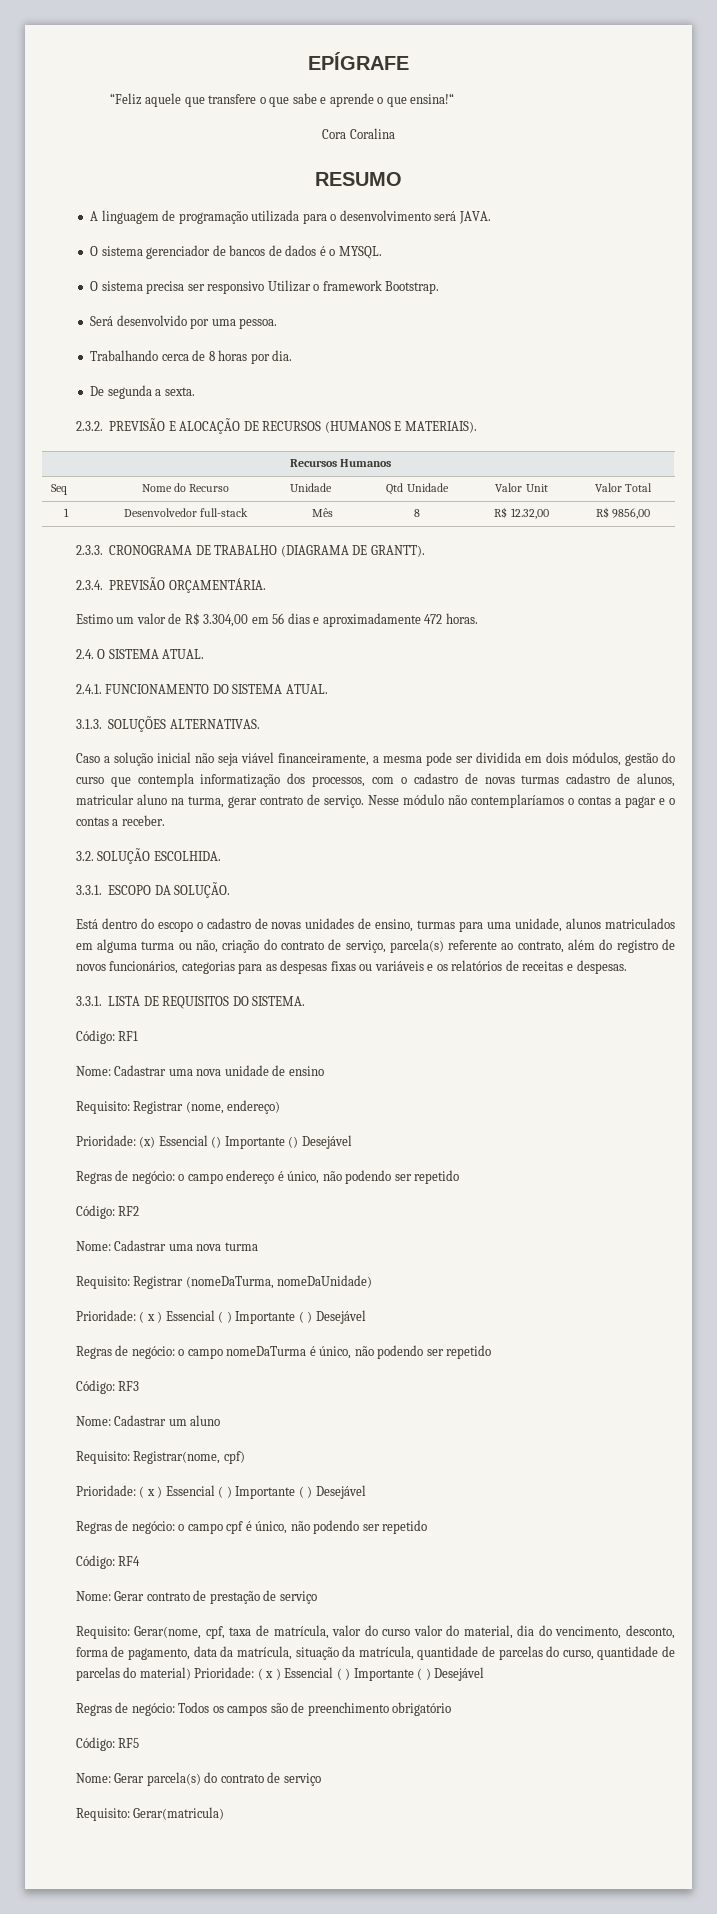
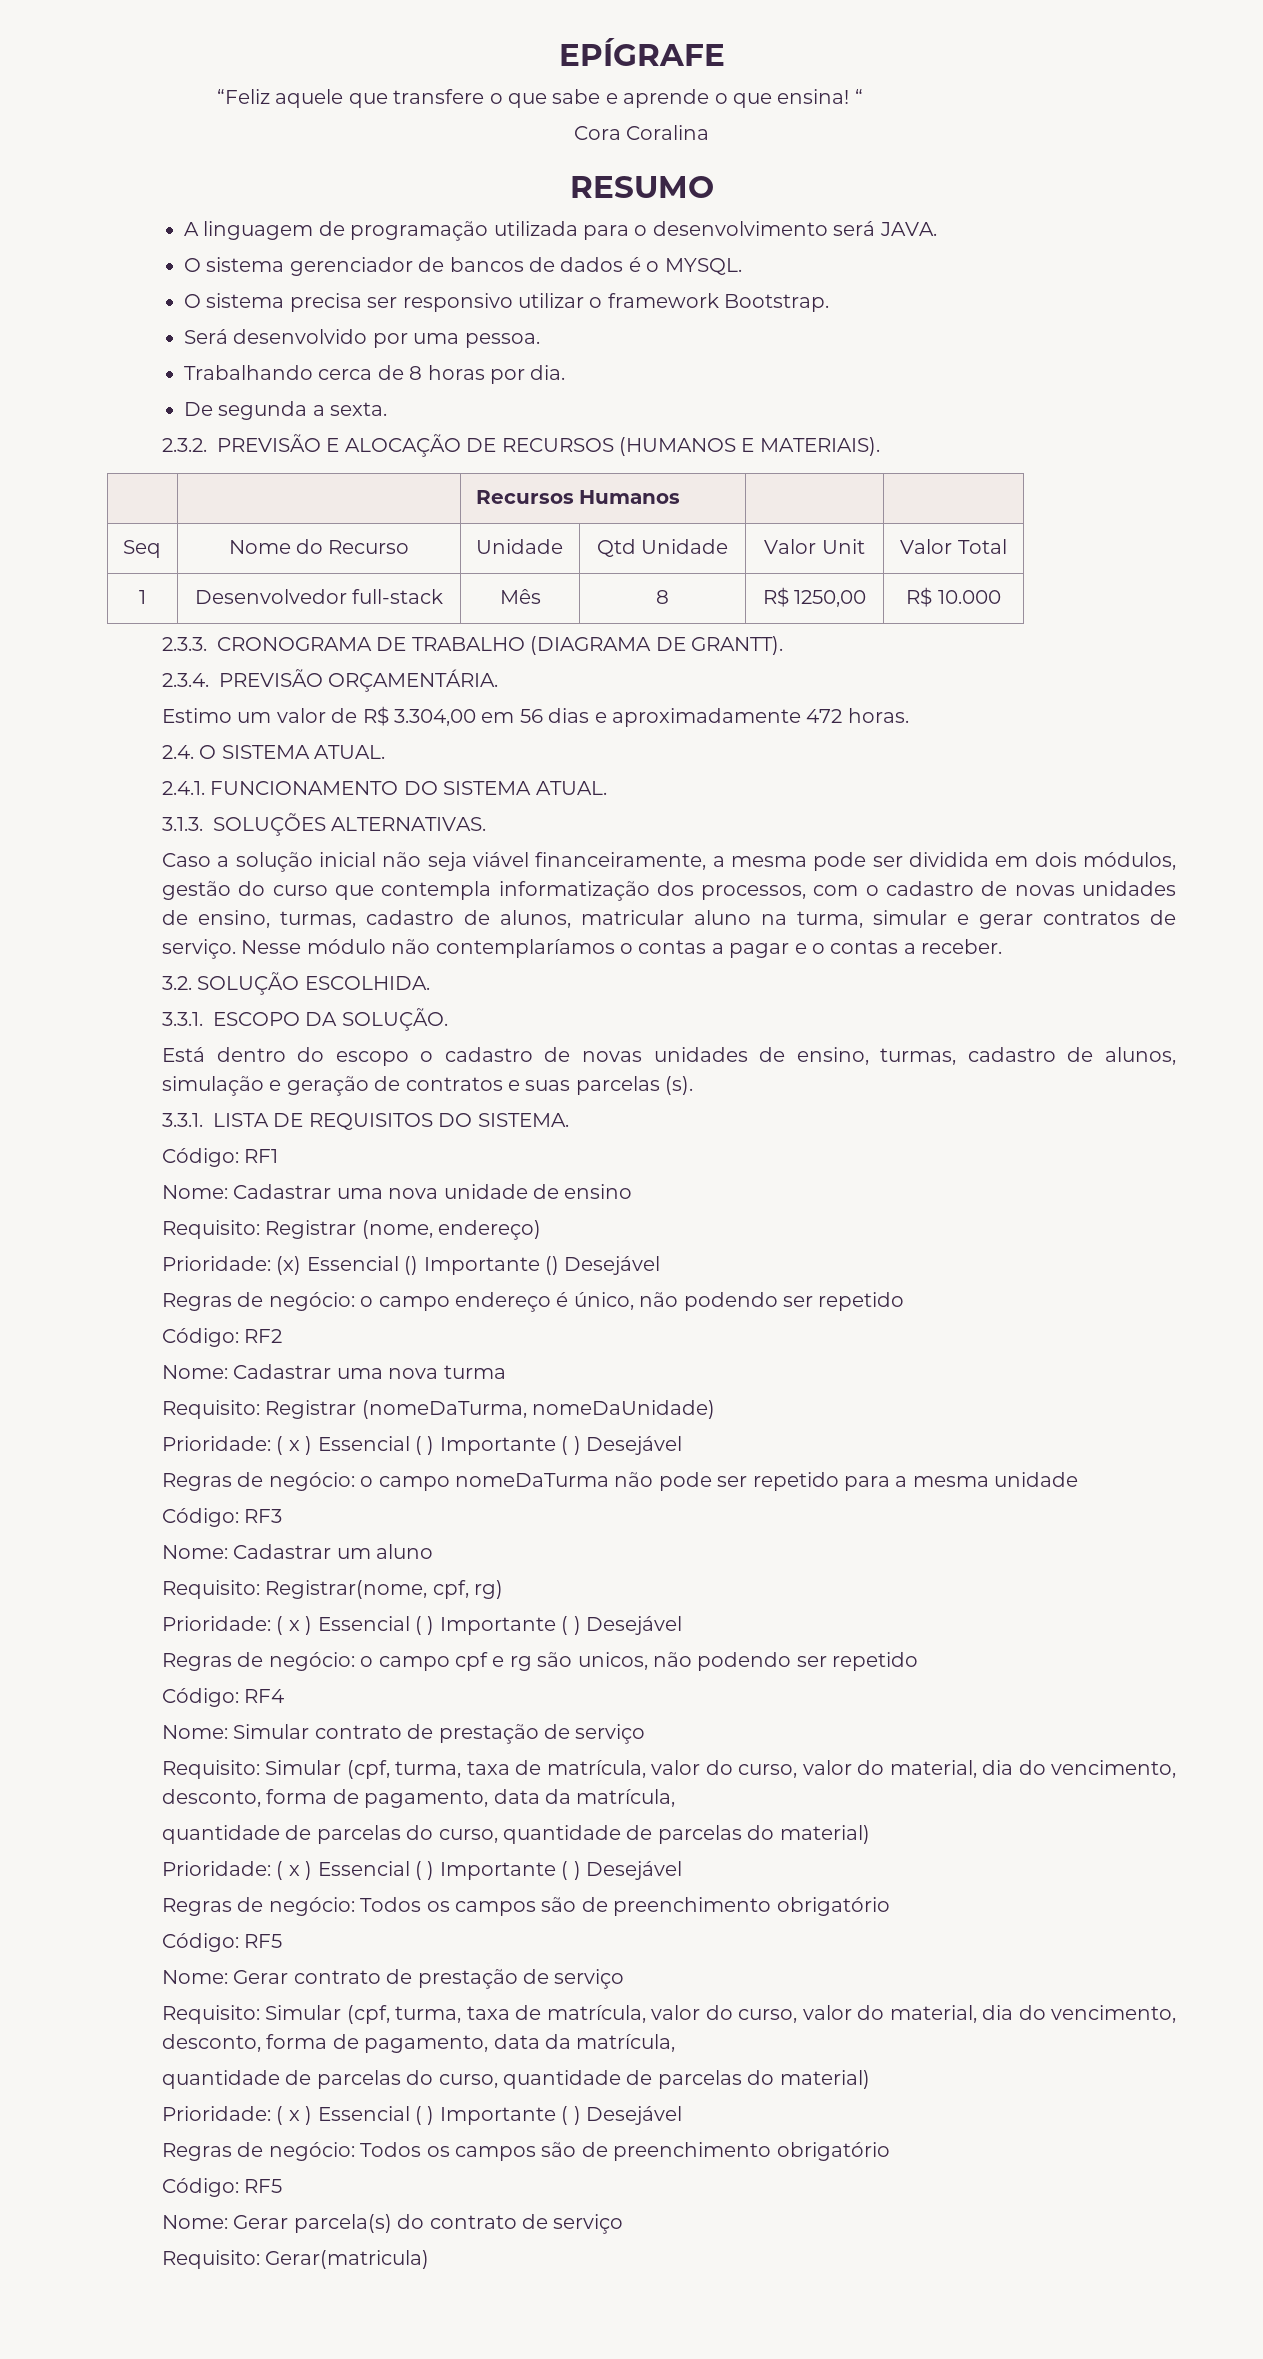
- “Feliz aquele que transfere o que sabe e aprende o que ensina!“
+ “Feliz aquele que transfere o que sabe e aprende o que ensina! “
- O sistema precisa ser responsivo Utilizar o framework Bootstrap.
+ O sistema precisa ser responsivo utilizar o framework Bootstrap.
- 1 | Desenvolvedor full-stack | Mês | 8 | R$ 12.32,00 | R$ 9856,00
+ 1 | Desenvolvedor full-stack | Mês | 8 | R$ 1250,00 | R$ 10.000
- Caso a solução inicial não seja viável financeiramente, a mesma pode ser dividida em dois módulos, gestão do curso que contempla informatização dos processos, com o cadastro de novas turmas cadastro de alunos, matricular aluno na turma, gerar contrato de serviço.
+ Caso a solução inicial não seja viável financeiramente, a mesma pode ser dividida em dois módulos, gestão do curso que contempla informatização dos processos, com o cadastro de novas unidades de ensino, turmas, cadastro de alunos, matricular aluno na turma, simular e gerar contratos de serviço.
- Está dentro do escopo o cadastro de novas unidades de ensino, turmas para uma unidade, alunos matriculados em alguma turma ou não, criação do contrato de serviço, parcela(s) referente ao contrato, além do registro de novos funcionários, categorias para as despesas fixas ou variáveis e os relatórios de receitas e despesas.
+ Está dentro do escopo o cadastro de novas unidades de ensino, turmas, cadastro de alunos, simulação e geração de contratos e suas parcelas (s).
- Regras de negócio: o campo nomeDaTurma é único, não podendo ser repetido
+ Regras de negócio: o campo nomeDaTurma não pode ser repetido para a mesma unidade
- Requisito: Registrar(nome, cpf)
+ Requisito: Registrar(nome, cpf, rg)
- Regras de negócio: o campo cpf é único, não podendo ser repetido
+ Regras de negócio: o campo cpf e rg são unicos, não podendo ser repetido
+ Nome: Simular contrato de prestação de serviço
+ Requisito: Simular (cpf, turma, taxa de matrícula, valor do curso, valor do material, dia do vencimento, desconto, forma de pagamento, data da matrícula,
+ quantidade de parcelas do curso, quantidade de parcelas do material)
+ Prioridade: ( x ) Essencial ( ) Importante ( ) Desejável
+ Regras de negócio: Todos os campos são de preenchimento obrigatório
+ Código: RF5
  Nome: Gerar contrato de prestação de serviço
- Requisito: Gerar(nome, cpf, taxa de matrícula, valor do curso valor do material, dia do vencimento, desconto, forma de pagamento, data da matrícula, situação da matrícula, quantidade de parcelas do curso, quantidade de parcelas do material) Prioridade: ( x ) Essencial ( ) Importante ( ) Desejável
+ Requisito: Simular (cpf, turma, taxa de matrícula, valor do curso, valor do material, dia do vencimento, desconto, forma de pagamento, data da matrícula,
+ quantidade de parcelas do curso, quantidade de parcelas do material)
+ Prioridade: ( x ) Essencial ( ) Importante ( ) Desejável

